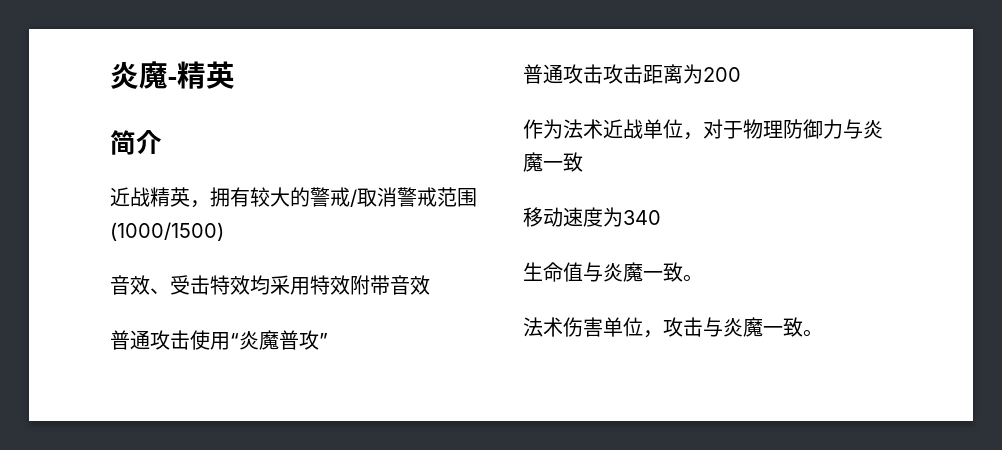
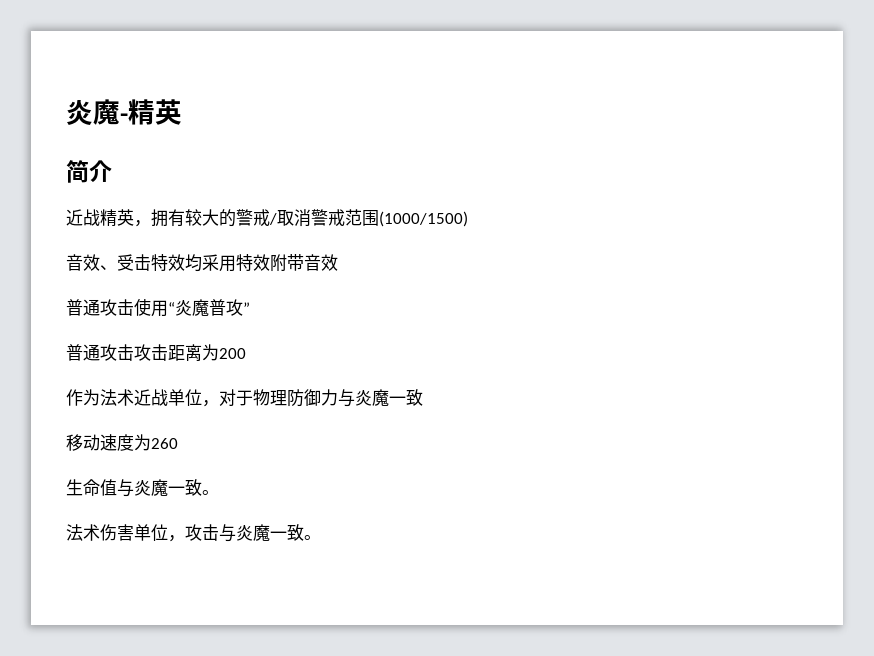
- 移动速度为340
+ 移动速度为260

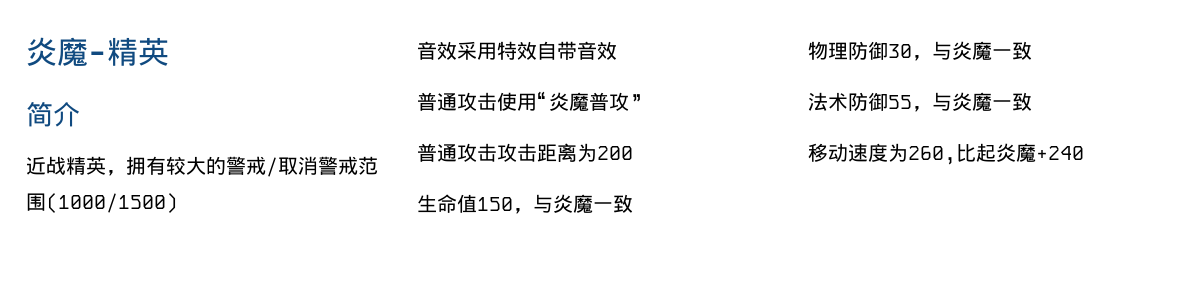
- 音效、受击特效均采用特效附带音效
+ 音效采用特效自带音效
- 作为法术近战单位，对于物理防御力与炎魔一致
+ 生命值150，与炎魔一致
+ 物理防御30，与炎魔一致
+ 法术防御55，与炎魔一致
- 移动速度为260
- 生命值与炎魔一致。
- 法术伤害单位，攻击与炎魔一致。
+ 移动速度为260,比起炎魔+240

